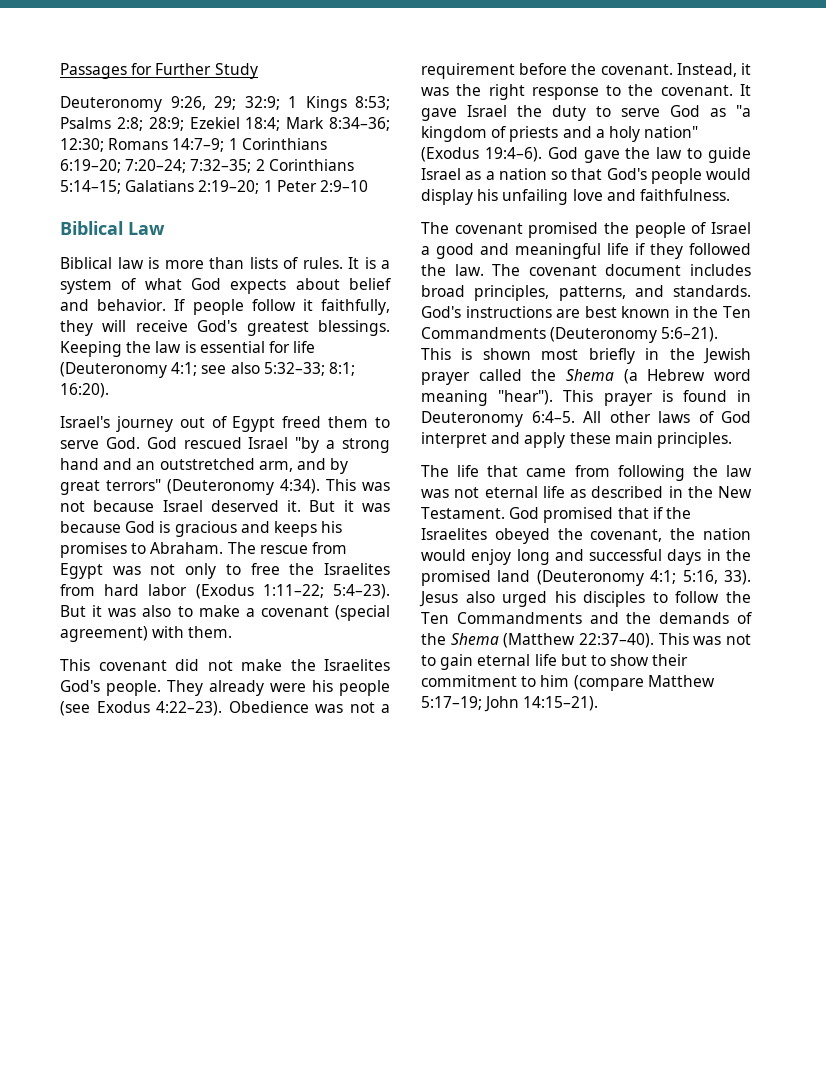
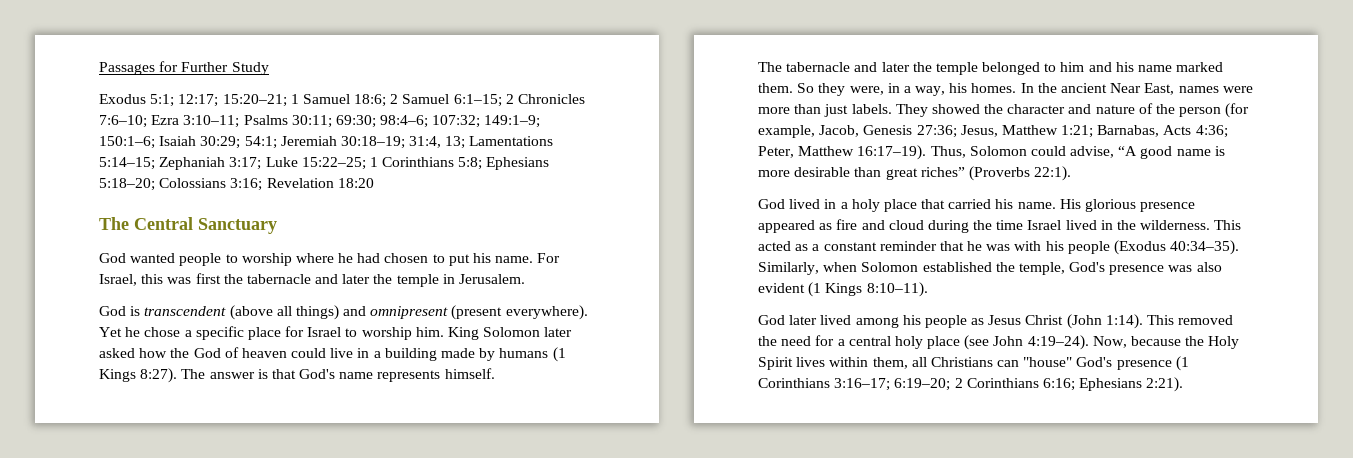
- Deuteronomy 9:26, 29; 32:9; 1 Kings 8:53; Psalms 2:8; 28:9; Ezekiel 18:4; Mark 8:34–36; 12:30; Romans 14:7–9; 1 Corinthians 6:19–20; 7:20–24; 7:32–35; 2 Corinthians 5:14–15; Galatians 2:19–20; 1 Peter 2:9–10
- Biblical Law
- Biblical law is more than lists of rules. It is a system of what God expects about belief and behavior. If people follow it faithfully, they will receive God's greatest blessings. Keeping the law is essential for life (Deuteronomy 4:1; see also 5:32–33; 8:1; 16:20).
- Israel's journey out of Egypt freed them to serve God. God rescued Israel "by a strong hand and an outstretched arm, and by great terrors" (Deuteronomy 4:34). This was not because Israel deserved it. But it was because God is gracious and keeps his promises to Abraham. The rescue from Egypt was not only to free the Israelites from hard labor (Exodus 1:11–22; 5:4–23). But it was also to make a covenant (special agreement) with them.
- This covenant did not make the Israelites God's people. They already were his people (see Exodus 4:22–23). Obedience was not a requirement before the covenant. Instead, it was the right response to the covenant. It gave Israel the duty to serve God as "a kingdom of priests and a holy nation" (Exodus 19:4–6). God gave the law to guide Israel as a nation so that God's people would display his unfailing love and faithfulness.
- The covenant promised the people of Israel a good and meaningful life if they followed the law. The covenant document includes broad principles, patterns, and standards. God's instructions are best known in the Ten Commandments (Deuteronomy 5:6–21). This is shown most briefly in the Jewish prayer called the Shema (a Hebrew word meaning "hear"). This prayer is found in Deuteronomy 6:4–5. All other laws of God interpret and apply these main principles.
- The life that came from following the law was not eternal life as described in the New Testament. God promised that if the Israelites obeyed the covenant, the nation would enjoy long and successful days in the promised land (Deuteronomy 4:1; 5:16, 33). Jesus also urged his disciples to follow the Ten Commandments and the demands of the Shema (Matthew 22:37–40). This was not to gain eternal life but to show their commitment to him (compare Matthew 5:17–19; John 14:15–21).
+ Exodus 5:1; 12:17; 15:20–21; 1 Samuel 18:6; 2 Samuel 6:1–15; 2 Chronicles 7:6–10; Ezra 3:10–11; Psalms 30:11; 69:30; 98:4–6; 107:32; 149:1–9; 150:1–6; Isaiah 30:29; 54:1; Jeremiah 30:18–19; 31:4, 13; Lamentations 5:14–15; Zephaniah 3:17; Luke 15:22–25; 1 Corinthians 5:8; Ephesians 5:18–20; Colossians 3:16; Revelation 18:20
+ The Central Sanctuary
+ God wanted people to worship where he had chosen to put his name. For Israel, this was first the tabernacle and later the temple in Jerusalem.
+ God is transcendent (above all things) and omnipresent (present everywhere). Yet he chose a specific place for Israel to worship him. King Solomon later asked how the God of heaven could live in a building made by humans (1 Kings 8:27). The answer is that God's name represents himself.
+ The tabernacle and later the temple belonged to him and his name marked them. So they were, in a way, his homes. In the ancient Near East, names were more than just labels. They showed the character and nature of the person (for example, Jacob, Genesis 27:36; Jesus, Matthew 1:21; Barnabas, Acts 4:36; Peter, Matthew 16:17–19). Thus, Solomon could advise, “A good name is more desirable than great riches” (Proverbs 22:1).
+ God lived in a holy place that carried his name. His glorious presence appeared as fire and cloud during the time Israel lived in the wilderness. This acted as a constant reminder that he was with his people (Exodus 40:34–35). Similarly, when Solomon established the temple, God's presence was also evident (1 Kings 8:10–11).
+ God later lived among his people as Jesus Christ (John 1:14). This removed the need for a central holy place (see John 4:19–24). Now, because the Holy Spirit lives within them, all Christians can "house" God's presence (1 Corinthians 3:16–17; 6:19–20; 2 Corinthians 6:16; Ephesians 2:21).

